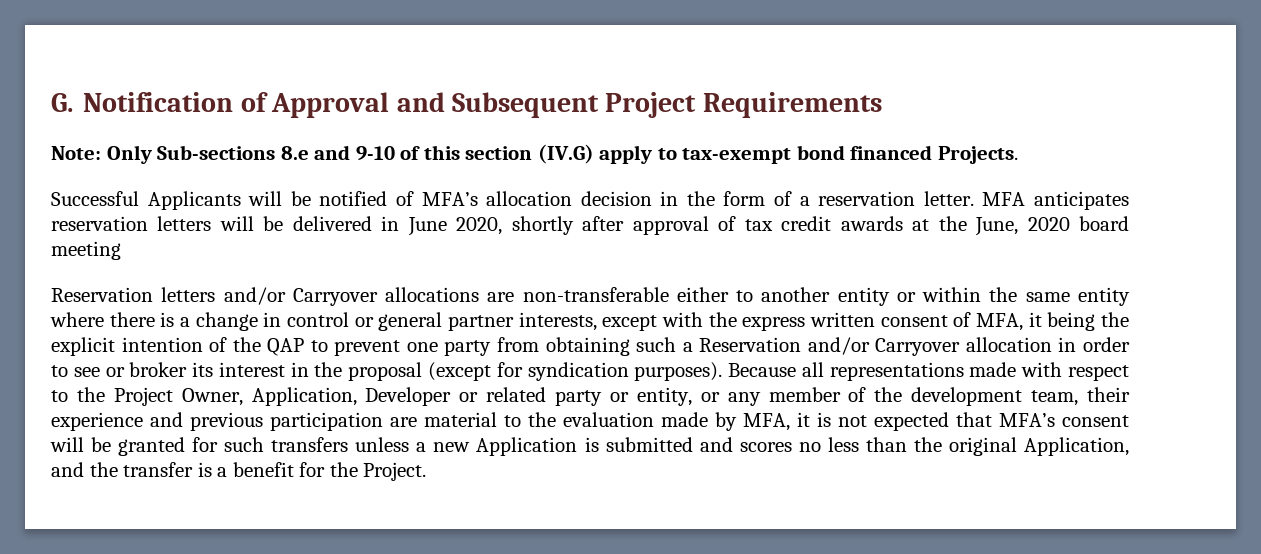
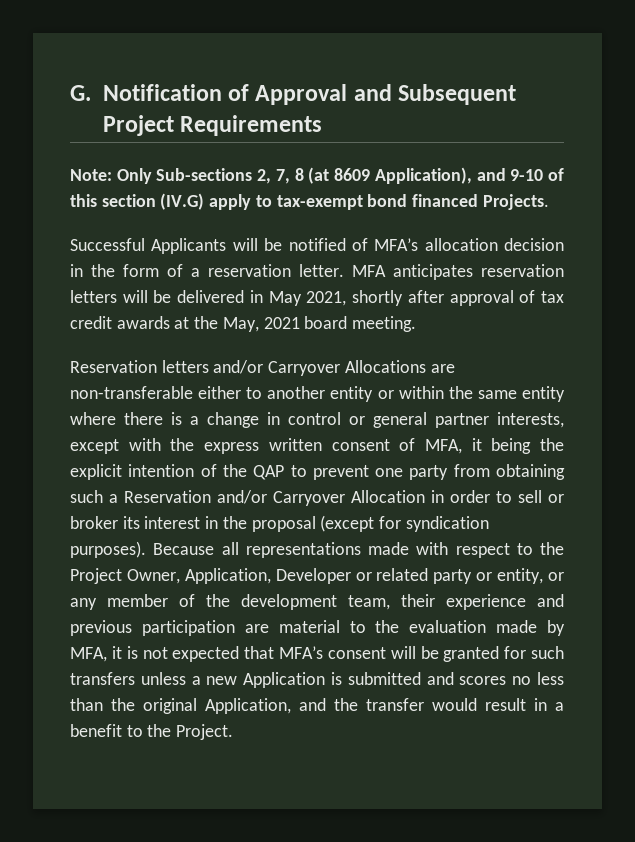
- Note: Only Sub-sections 8.e and 9-10 of this section (IV.G) apply to tax-exempt bond financed Projects.
+ Note: Only Sub-sections 2, 7, 8 (at 8609 Application), and 9-10 of this section (IV.G) apply to tax-exempt bond financed Projects.
- MFA anticipates reservation letters will be delivered in June 2020, shortly after approval of tax credit awards at the June, 2020 board meeting
+ MFA anticipates reservation letters will be delivered in May 2021, shortly after approval of tax credit awards at the May, 2021 board meeting.
- Reservation letters and/or Carryover allocations are non-transferable either to another entity or within the same entity where there is a change in control or general partner interests, except with the express written consent of MFA, it being the explicit intention of the QAP to prevent one party from obtaining such a Reservation and/or Carryover allocation in order to see or broker its interest in the proposal (except for syndication purposes).
+ Reservation letters and/or Carryover Allocations are non-transferable either to another entity or within the same entity where there is a change in control or general partner interests, except with the express written consent of MFA, it being the explicit intention of the QAP to prevent one party from obtaining such a Reservation and/or Carryover Allocation in order to sell or broker its interest in the proposal (except for syndication purposes).
- Because all representations made with respect to the Project Owner, Application, Developer or related party or entity, or any member of the development team, their experience and previous participation are material to the evaluation made by MFA, it is not expected that MFA’s consent will be granted for such transfers unless a new Application is submitted and scores no less than the original Application, and the transfer is a benefit for the Project.
+ Because all representations made with respect to the Project Owner, Application, Developer or related party or entity, or any member of the development team, their experience and previous participation are material to the evaluation made by MFA, it is not expected that MFA’s consent will be granted for such transfers unless a new Application is submitted and scores no less than the original Application, and the transfer would result in a benefit to the Project.

